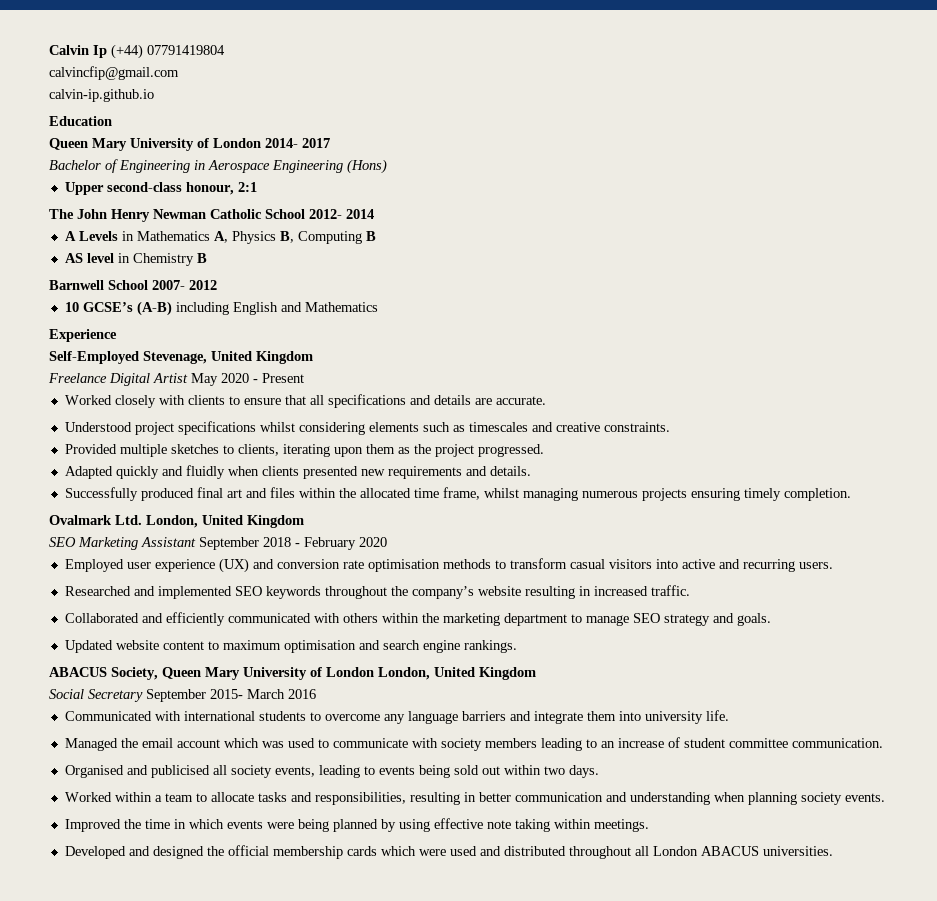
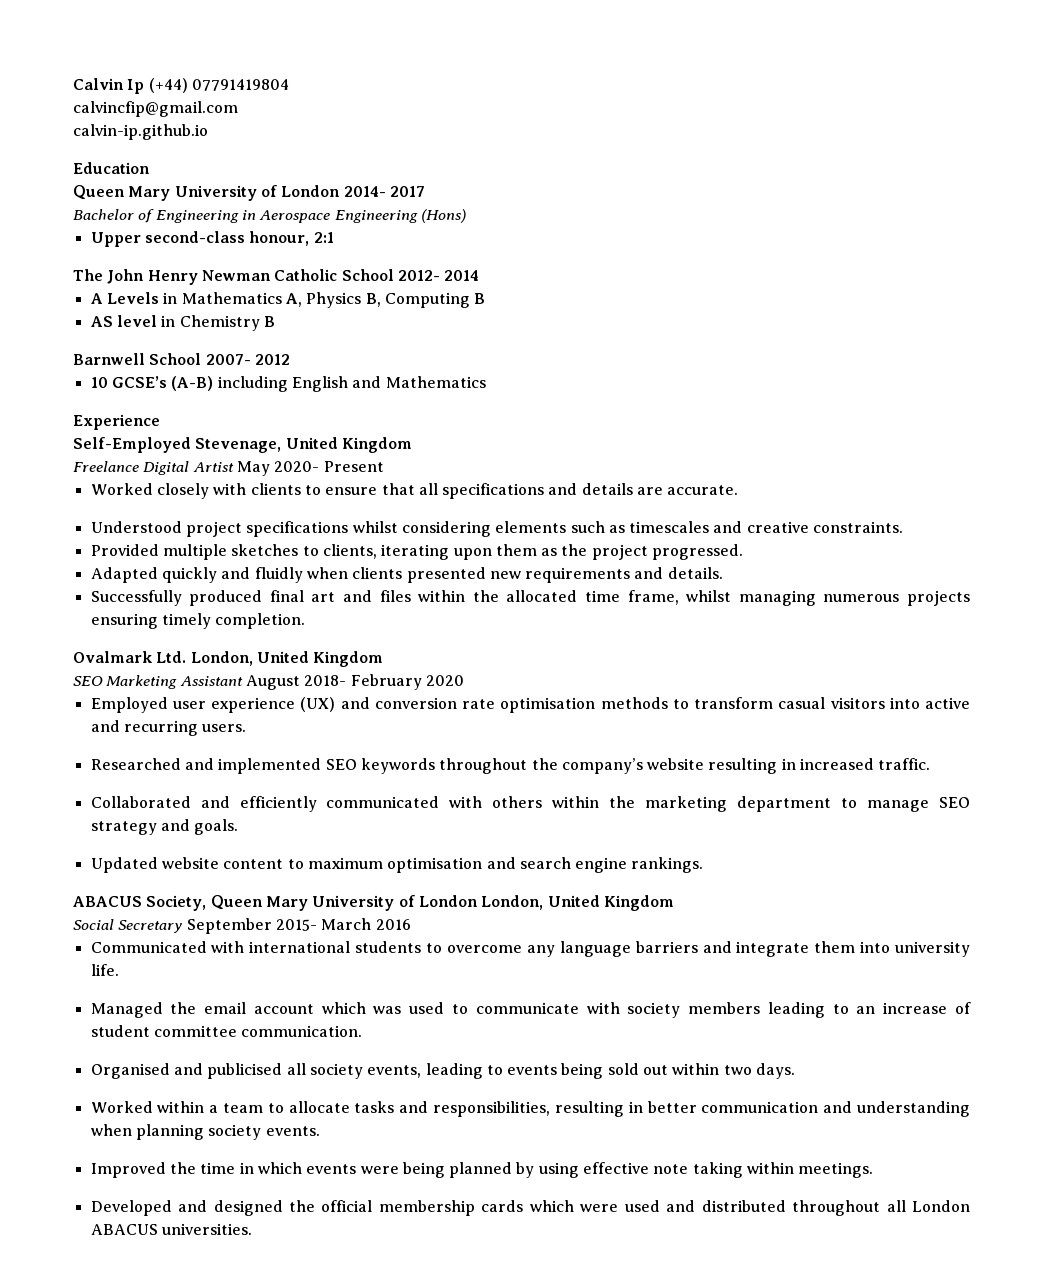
- Freelance Digital Artist May 2020 - Present
+ Freelance Digital Artist May 2020- Present
- SEO Marketing Assistant September 2018 - February 2020
+ SEO Marketing Assistant August 2018- February 2020

